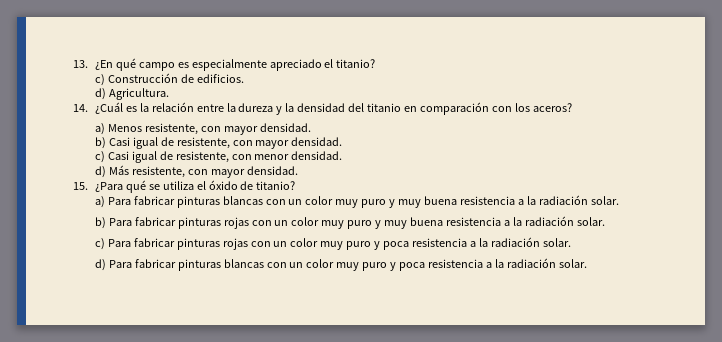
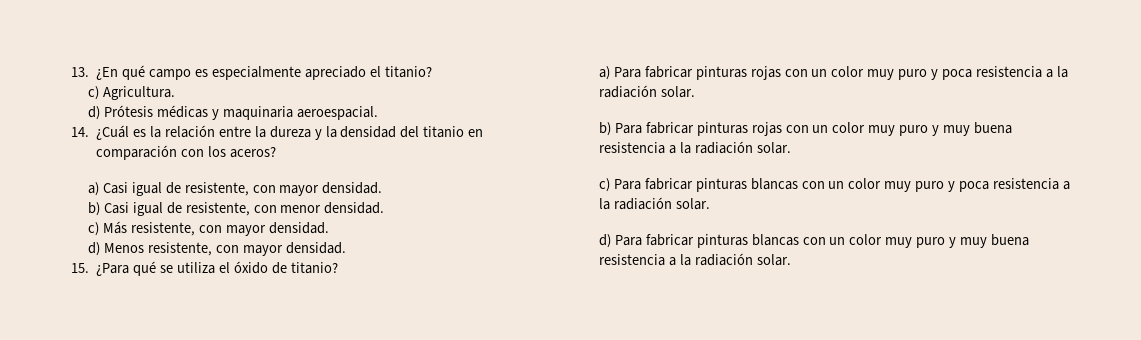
- c) Construcción de edificios.
- d) Agricultura.
+ c) Agricultura.
+ d) Prótesis médicas y maquinaria aeroespacial.
- a) Menos resistente, con mayor densidad.
+ a) Casi igual de resistente, con mayor densidad.
- b) Casi igual de resistente, con mayor densidad.
- c) Casi igual de resistente, con menor densidad.
+ b) Casi igual de resistente, con menor densidad.
+ c) Más resistente, con mayor densidad.
- d) Más resistente, con mayor densidad.
+ d) Menos resistente, con mayor densidad.
- a) Para fabricar pinturas blancas con un color muy puro y muy buena resistencia a la radiación solar.
+ a) Para fabricar pinturas rojas con un color muy puro y poca resistencia a la radiación solar.
- c) Para fabricar pinturas rojas con un color muy puro y poca resistencia a la radiación solar.
+ c) Para fabricar pinturas blancas con un color muy puro y poca resistencia a la radiación solar.
- d) Para fabricar pinturas blancas con un color muy puro y poca resistencia a la radiación solar.
+ d) Para fabricar pinturas blancas con un color muy puro y muy buena resistencia a la radiación solar.

